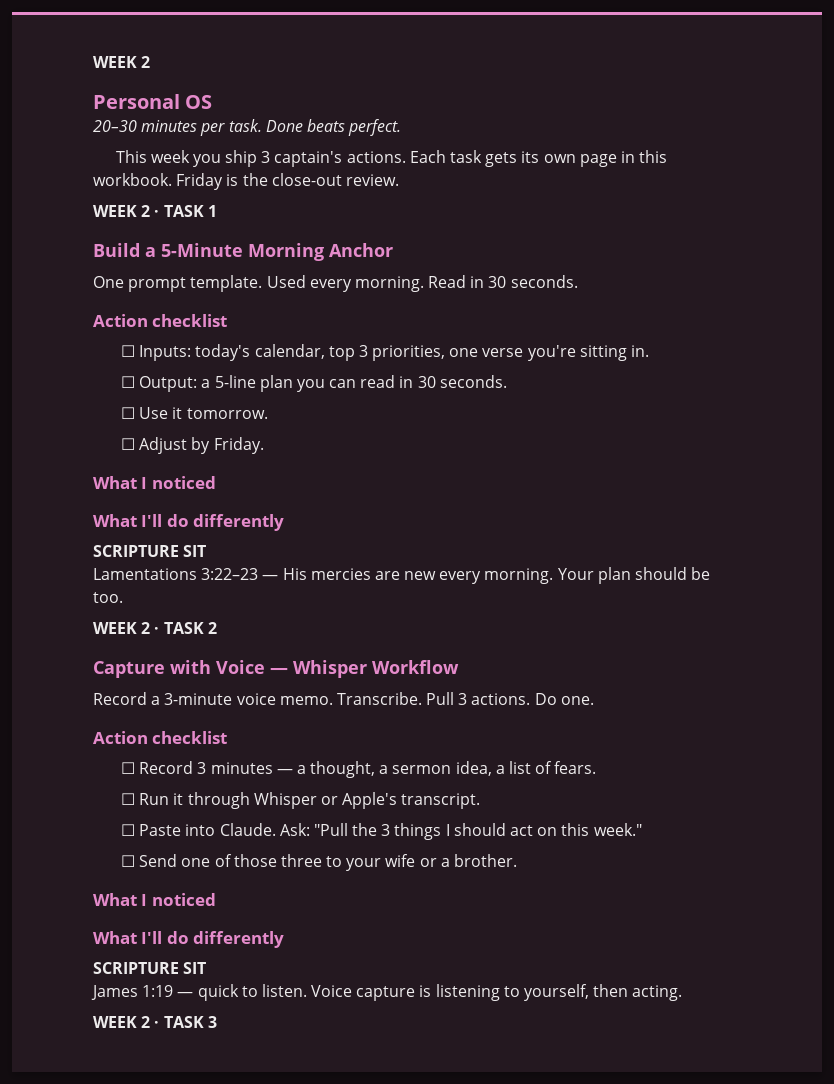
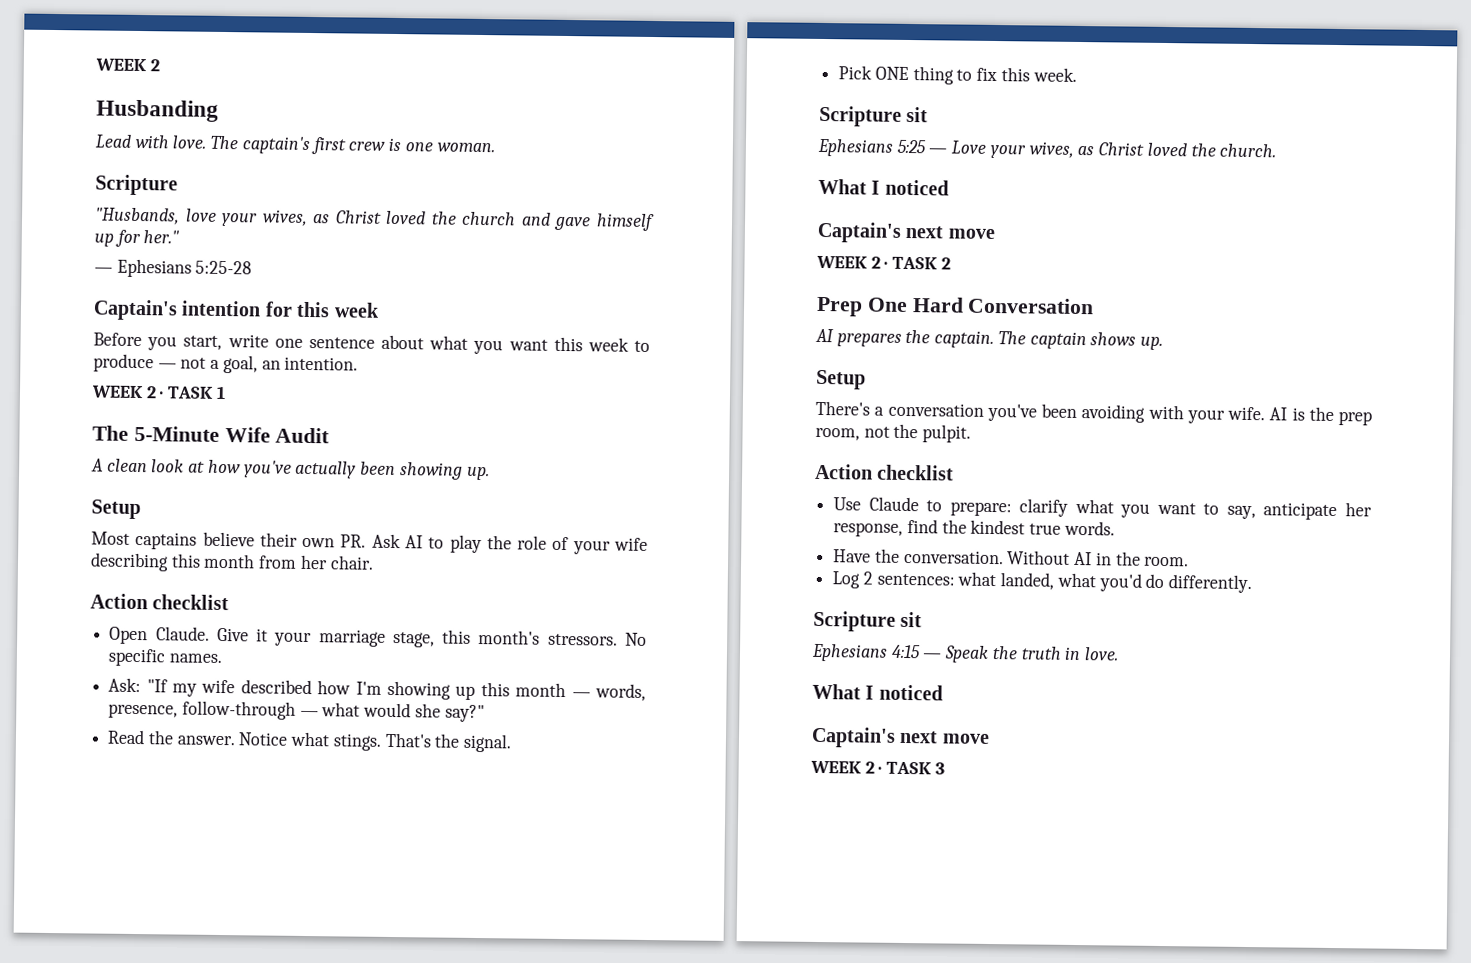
- Personal OS
- 20–30 minutes per task. Done beats perfect.
- This week you ship 3 captain's actions. Each task gets its own page in this workbook. Friday is the close-out review.
+ Husbanding
+ Lead with love. The captain's first crew is one woman.
+ Scripture
+ "Husbands, love your wives, as Christ loved the church and gave himself up for her."
+ — Ephesians 5:25-28
+ Captain's intention for this week
+ Before you start, write one sentence about what you want this week to produce — not a goal, an intention.
- Build a 5-Minute Morning Anchor
- One prompt template. Used every morning. Read in 30 seconds.
+ The 5-Minute Wife Audit
+ A clean look at how you've actually been showing up.
+ Setup
+ Most captains believe their own PR. Ask AI to play the role of your wife describing this month from her chair.
  Action checklist
- ☐ Inputs: today's calendar, top 3 priorities, one verse you're sitting in.
- ☐ Output: a 5-line plan you can read in 30 seconds.
- ☐ Use it tomorrow.
- ☐ Adjust by Friday.
+ Open Claude. Give it your marriage stage, this month's stressors. No specific names.
+ Ask: "If my wife described how I'm showing up this month — words, presence, follow-through — what would she say?"
+ Read the answer. Notice what stings. That's the signal.
+ Pick ONE thing to fix this week.
+ Scripture sit
+ Ephesians 5:25 — Love your wives, as Christ loved the church.
  What I noticed
- What I'll do differently
- SCRIPTURE SIT
- Lamentations 3:22–23 — His mercies are new every morning. Your plan should be too.
+ Captain's next move
- Capture with Voice — Whisper Workflow
- Record a 3-minute voice memo. Transcribe. Pull 3 actions. Do one.
+ Prep One Hard Conversation
+ AI prepares the captain. The captain shows up.
+ Setup
+ There's a conversation you've been avoiding with your wife. AI is the prep room, not the pulpit.
  Action checklist
- ☐ Record 3 minutes — a thought, a sermon idea, a list of fears.
- ☐ Run it through Whisper or Apple's transcript.
- ☐ Paste into Claude. Ask: "Pull the 3 things I should act on this week."
- ☐ Send one of those three to your wife or a brother.
+ Use Claude to prepare: clarify what you want to say, anticipate her response, find the kindest true words.
+ Have the conversation. Without AI in the room.
+ Log 2 sentences: what landed, what you'd do differently.
+ Scripture sit
+ Ephesians 4:15 — Speak the truth in love.
  What I noticed
- What I'll do differently
- SCRIPTURE SIT
- James 1:19 — quick to listen. Voice capture is listening to yourself, then acting.
+ Captain's next move

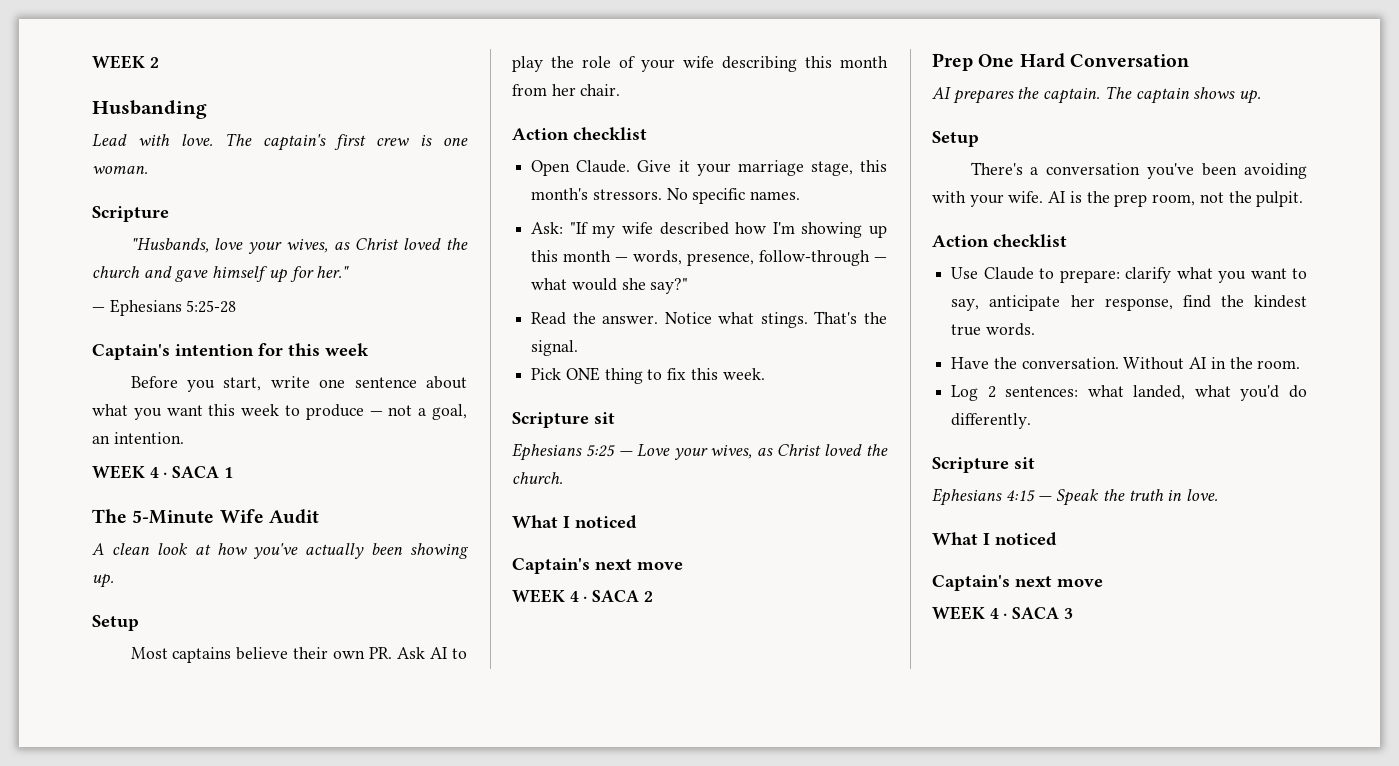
- WEEK 2 · TASK 1
+ WEEK 4 · SACA 1
- WEEK 2 · TASK 2
+ WEEK 4 · SACA 2
- WEEK 2 · TASK 3
+ WEEK 4 · SACA 3

